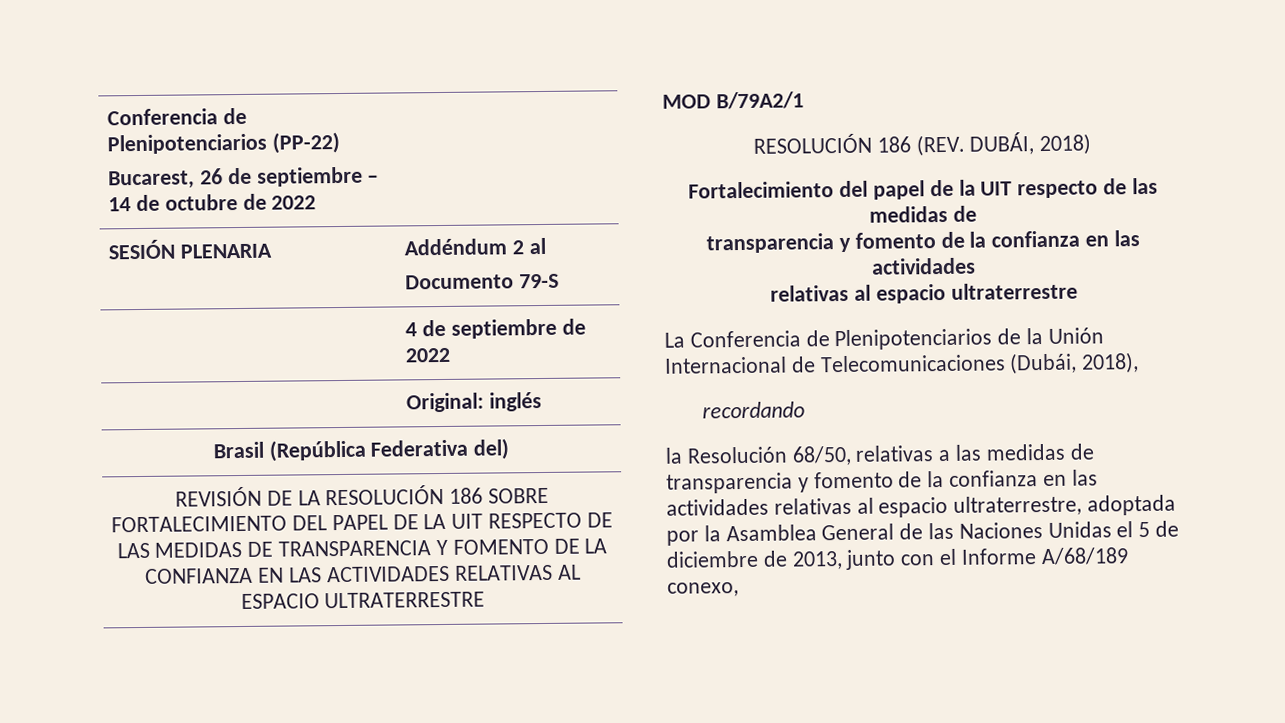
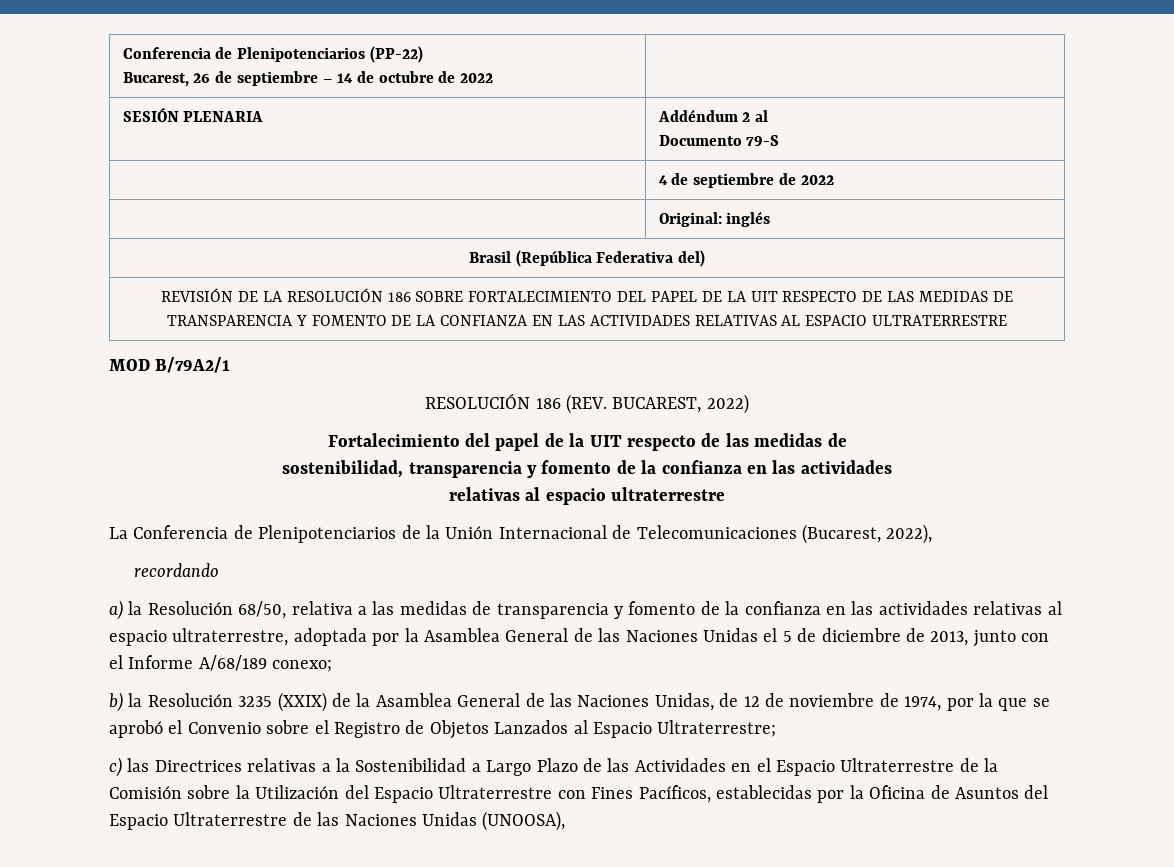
- RESOLUCIÓN 186 (REV. DUBÁI, 2018)
+ RESOLUCIÓN 186 (REV. BUCAREST, 2022)
  Fortalecimiento del papel de la UIT respecto de las medidas de
- transparencia y fomento de la confianza en las actividades
+ sostenibilidad, transparencia y fomento de la confianza en las actividades
- La Conferencia de Plenipotenciarios de la Unión Internacional de Telecomunicaciones (Dubái, 2018),
+ La Conferencia de Plenipotenciarios de la Unión Internacional de Telecomunicaciones (Bucarest, 2022),
- la Resolución 68/50, relativas a las medidas de transparencia y fomento de la confianza en las actividades relativas al espacio ultraterrestre, adoptada por la Asamblea General de las Naciones Unidas el 5 de diciembre de 2013, junto con el Informe A/68/189 conexo,
+ a) la Resolución 68/50, relativa a las medidas de transparencia y fomento de la confianza en las actividades relativas al espacio ultraterrestre, adoptada por la Asamblea General de las Naciones Unidas el 5 de diciembre de 2013, junto con el Informe A/68/189 conexo;
+ b) la Resolución 3235 (XXIX) de la Asamblea General de las Naciones Unidas, de 12 de noviembre de 1974, por la que se aprobó el Convenio sobre el Registro de Objetos Lanzados al Espacio Ultraterrestre;
+ c) las Directrices relativas a la Sostenibilidad a Largo Plazo de las Actividades en el Espacio Ultraterrestre de la Comisión sobre la Utilización del Espacio Ultraterrestre con Fines Pacíficos, establecidas por la Oficina de Asuntos del Espacio Ultraterrestre de las Naciones Unidas (UNOOSA),

